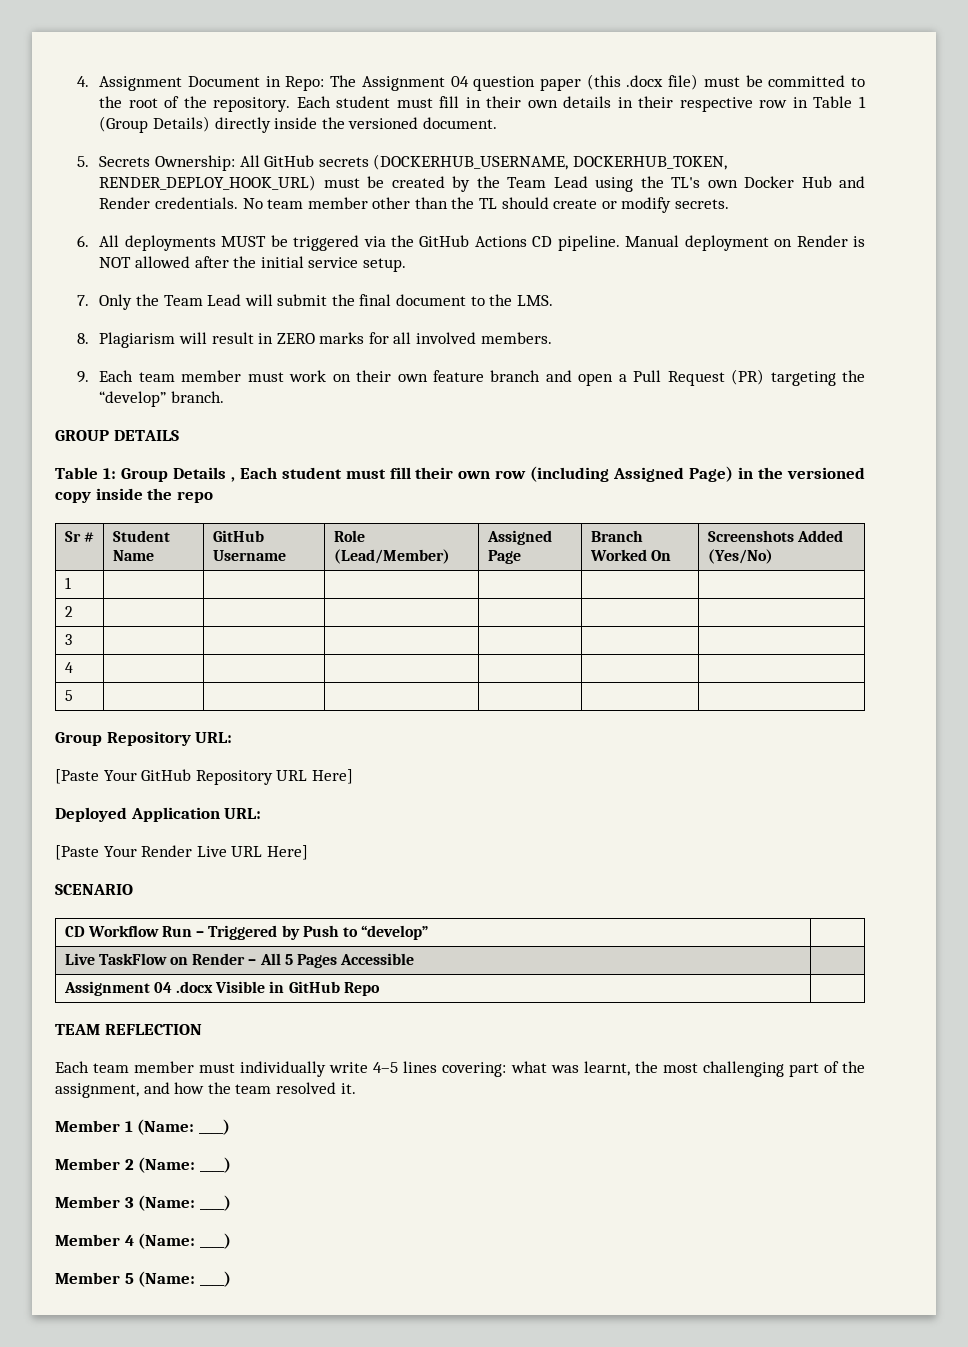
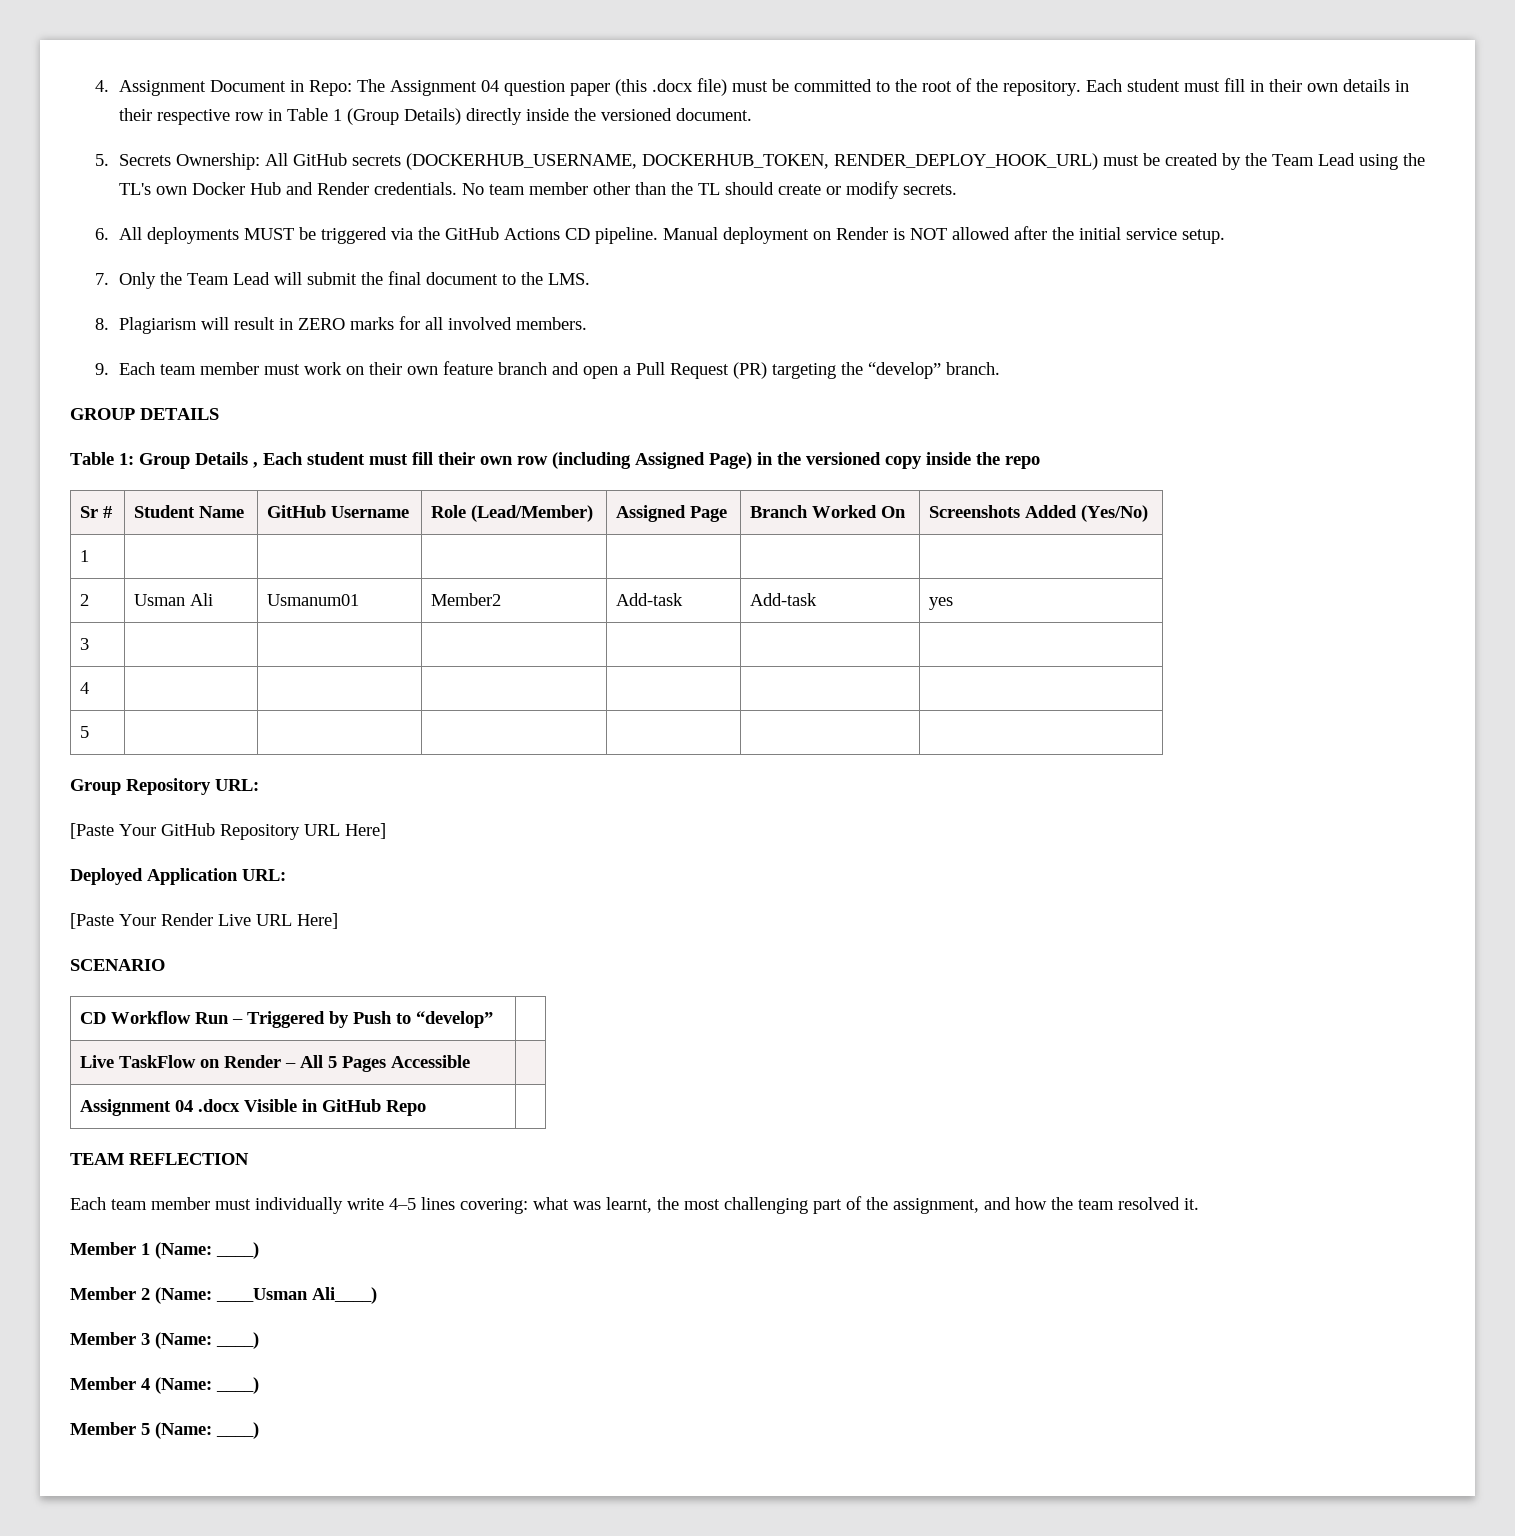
- 2 | | | | | |
+ 2 | Usman Ali | Usmanum01 | Member2 | Add-task | Add-task | yes
- Member 2 (Name: ____)
+ Member 2 (Name: ____Usman Ali____)

